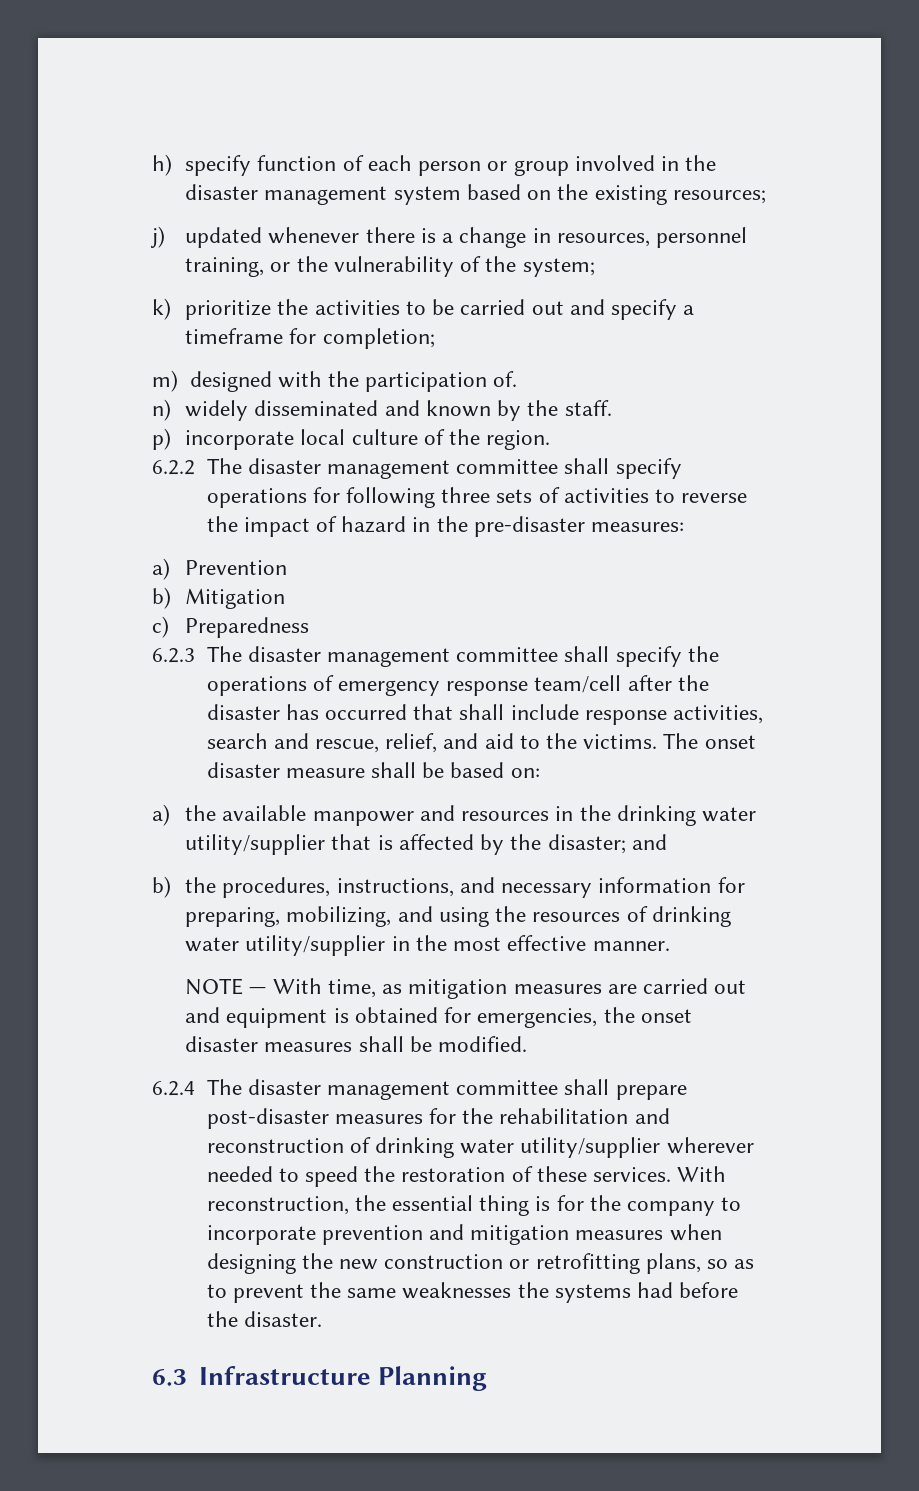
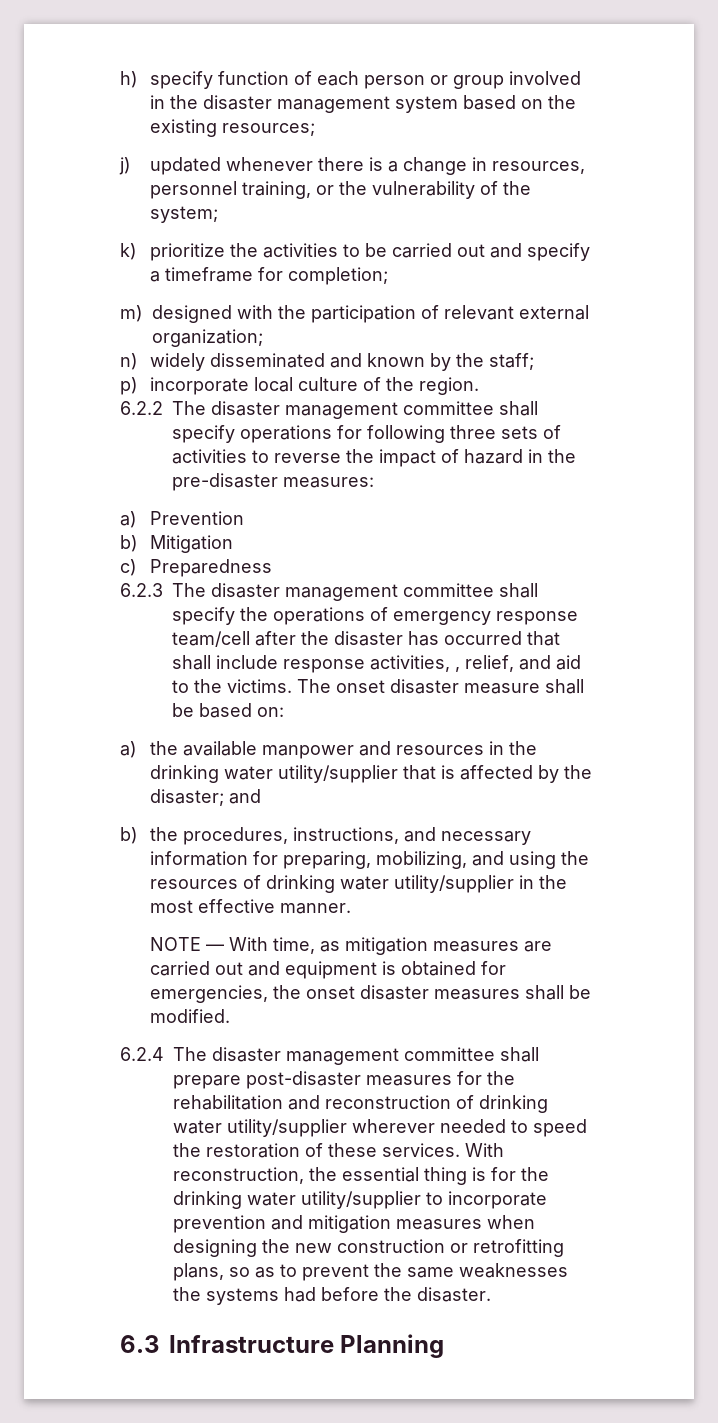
- m) designed with the participation of.
+ m) designed with the participation of relevant external organization;
- n) widely disseminated and known by the staff.
+ n) widely disseminated and known by the staff;
- 6.2.3 The disaster management committee shall specify the operations of emergency response team/cell after the disaster has occurred that shall include response activities, search and rescue, relief, and aid to the victims.
+ 6.2.3 The disaster management committee shall specify the operations of emergency response team/cell after the disaster has occurred that shall include response activities, , relief, and aid to the victims.
- With reconstruction, the essential thing is for the company to incorporate prevention and mitigation measures when designing the new construction or retrofitting plans, so as to prevent the same weaknesses the systems had before the disaster.
+ With reconstruction, the essential thing is for the drinking water utility/supplier to incorporate prevention and mitigation measures when designing the new construction or retrofitting plans, so as to prevent the same weaknesses the systems had before the disaster.

